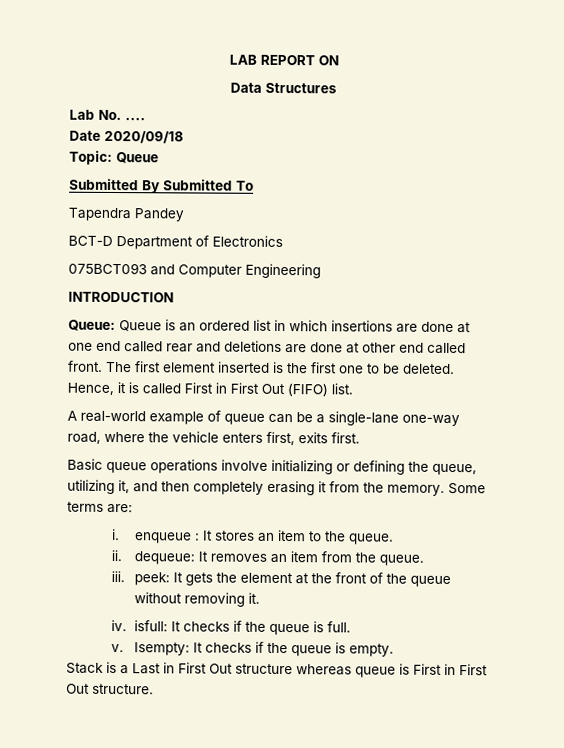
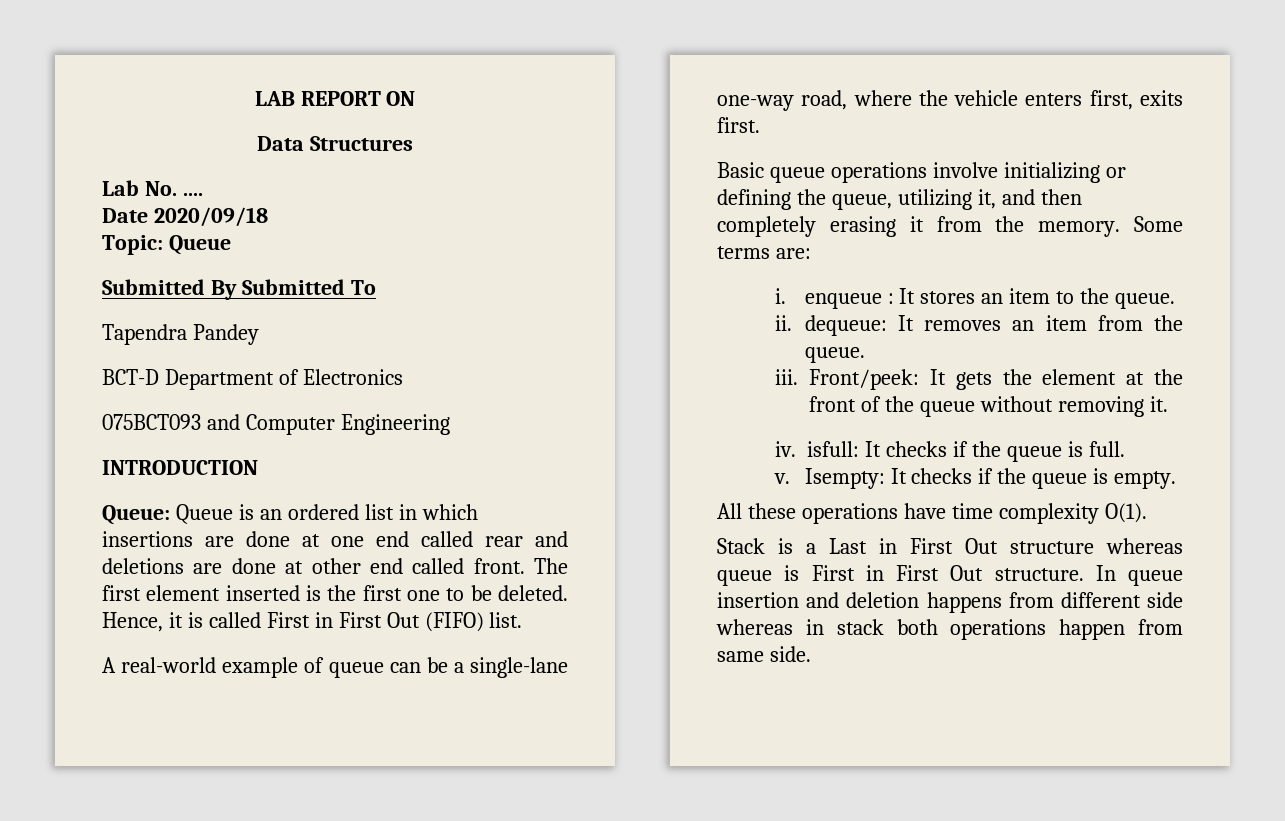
- iii. peek: It gets the element at the front of the queue without removing it.
+ iii. Front/peek: It gets the element at the front of the queue without removing it.
+ All these operations have time complexity O(1).
+ In queue insertion and deletion happens from different side whereas in stack both operations happen from same side.

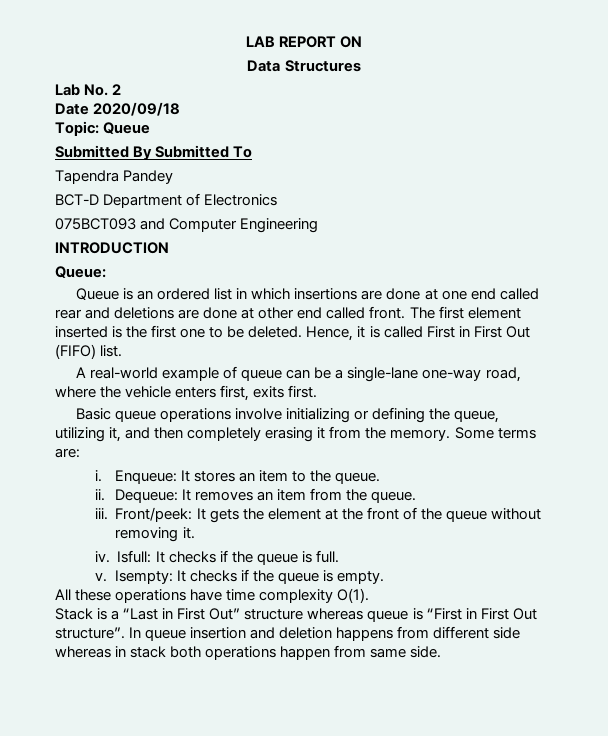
- Lab No. ....
+ Lab No. 2
- Queue: Queue is an ordered list in which insertions are done at one end called rear and deletions are done at other end called front.
+ Queue:
+ Queue is an ordered list in which insertions are done at one end called rear and deletions are done at other end called front.
- i. enqueue : It stores an item to the queue.
+ i. Enqueue: It stores an item to the queue.
- ii. dequeue: It removes an item from the queue.
+ ii. Dequeue: It removes an item from the queue.
- iv. isfull: It checks if the queue is full.
+ iv. Isfull: It checks if the queue is full.
- Stack is a Last in First Out structure whereas queue is First in First Out structure.
+ Stack is a “Last in First Out” structure whereas queue is “First in First Out structure”.

